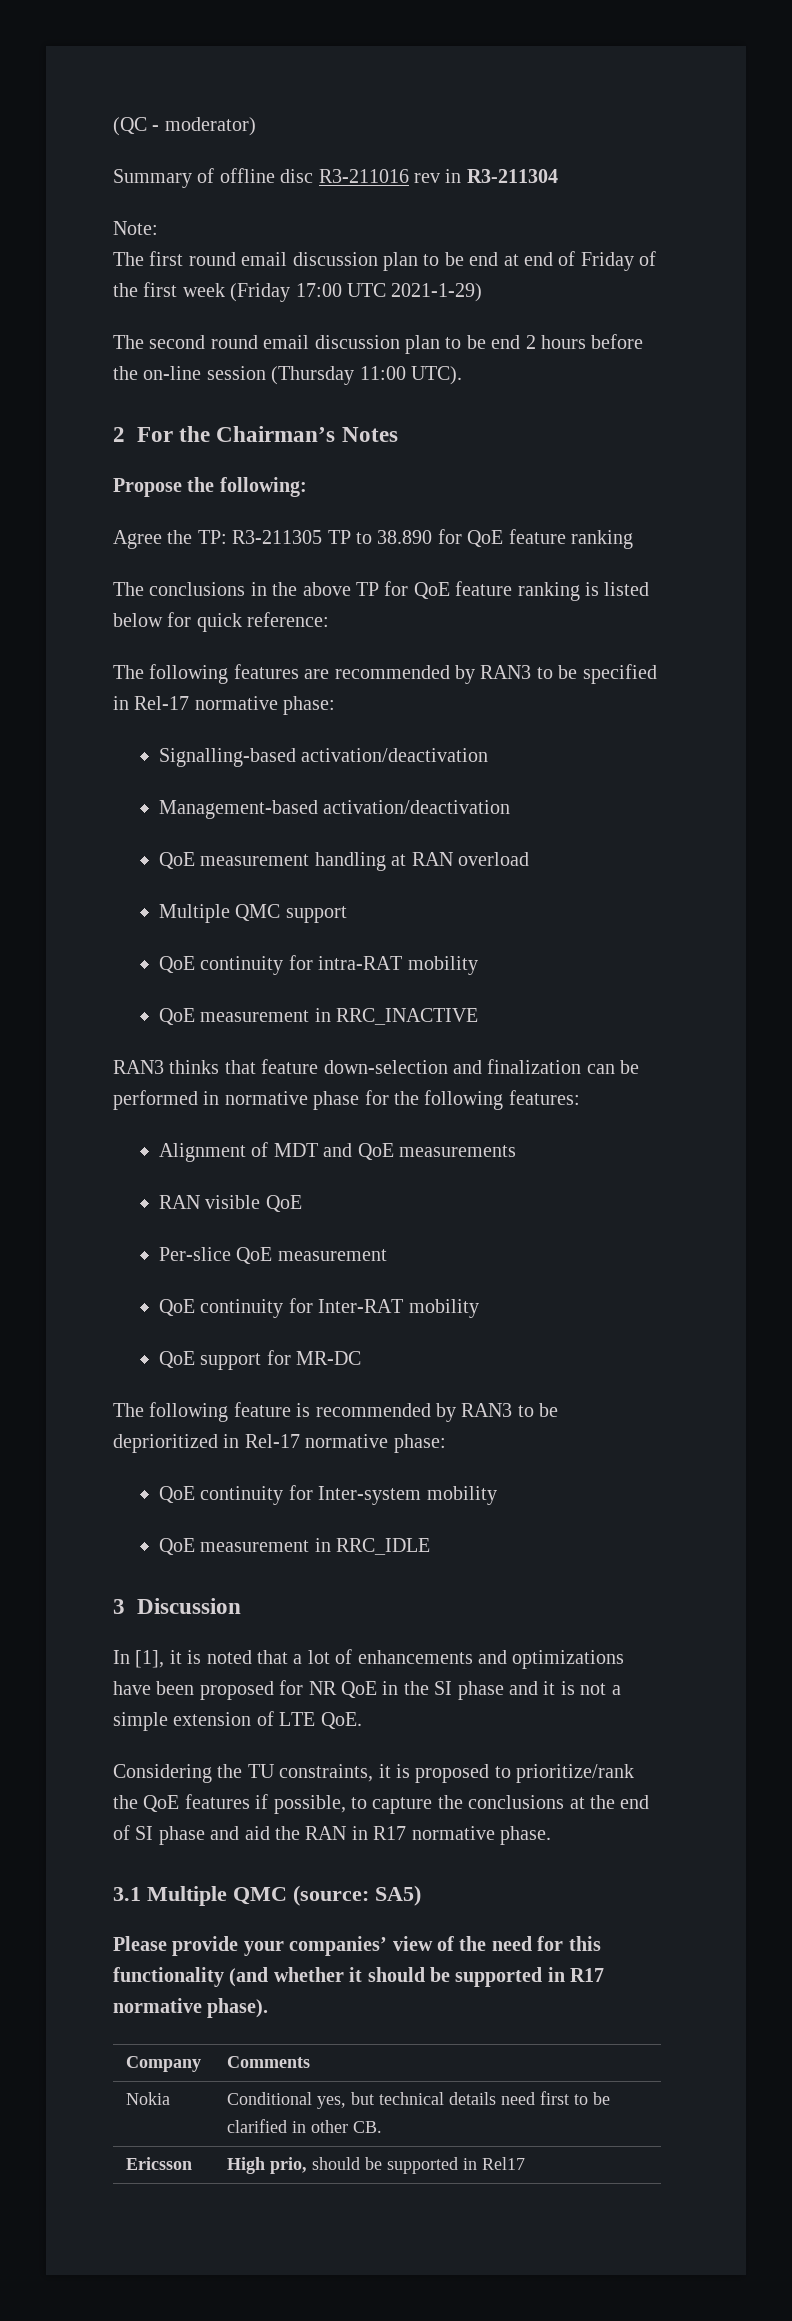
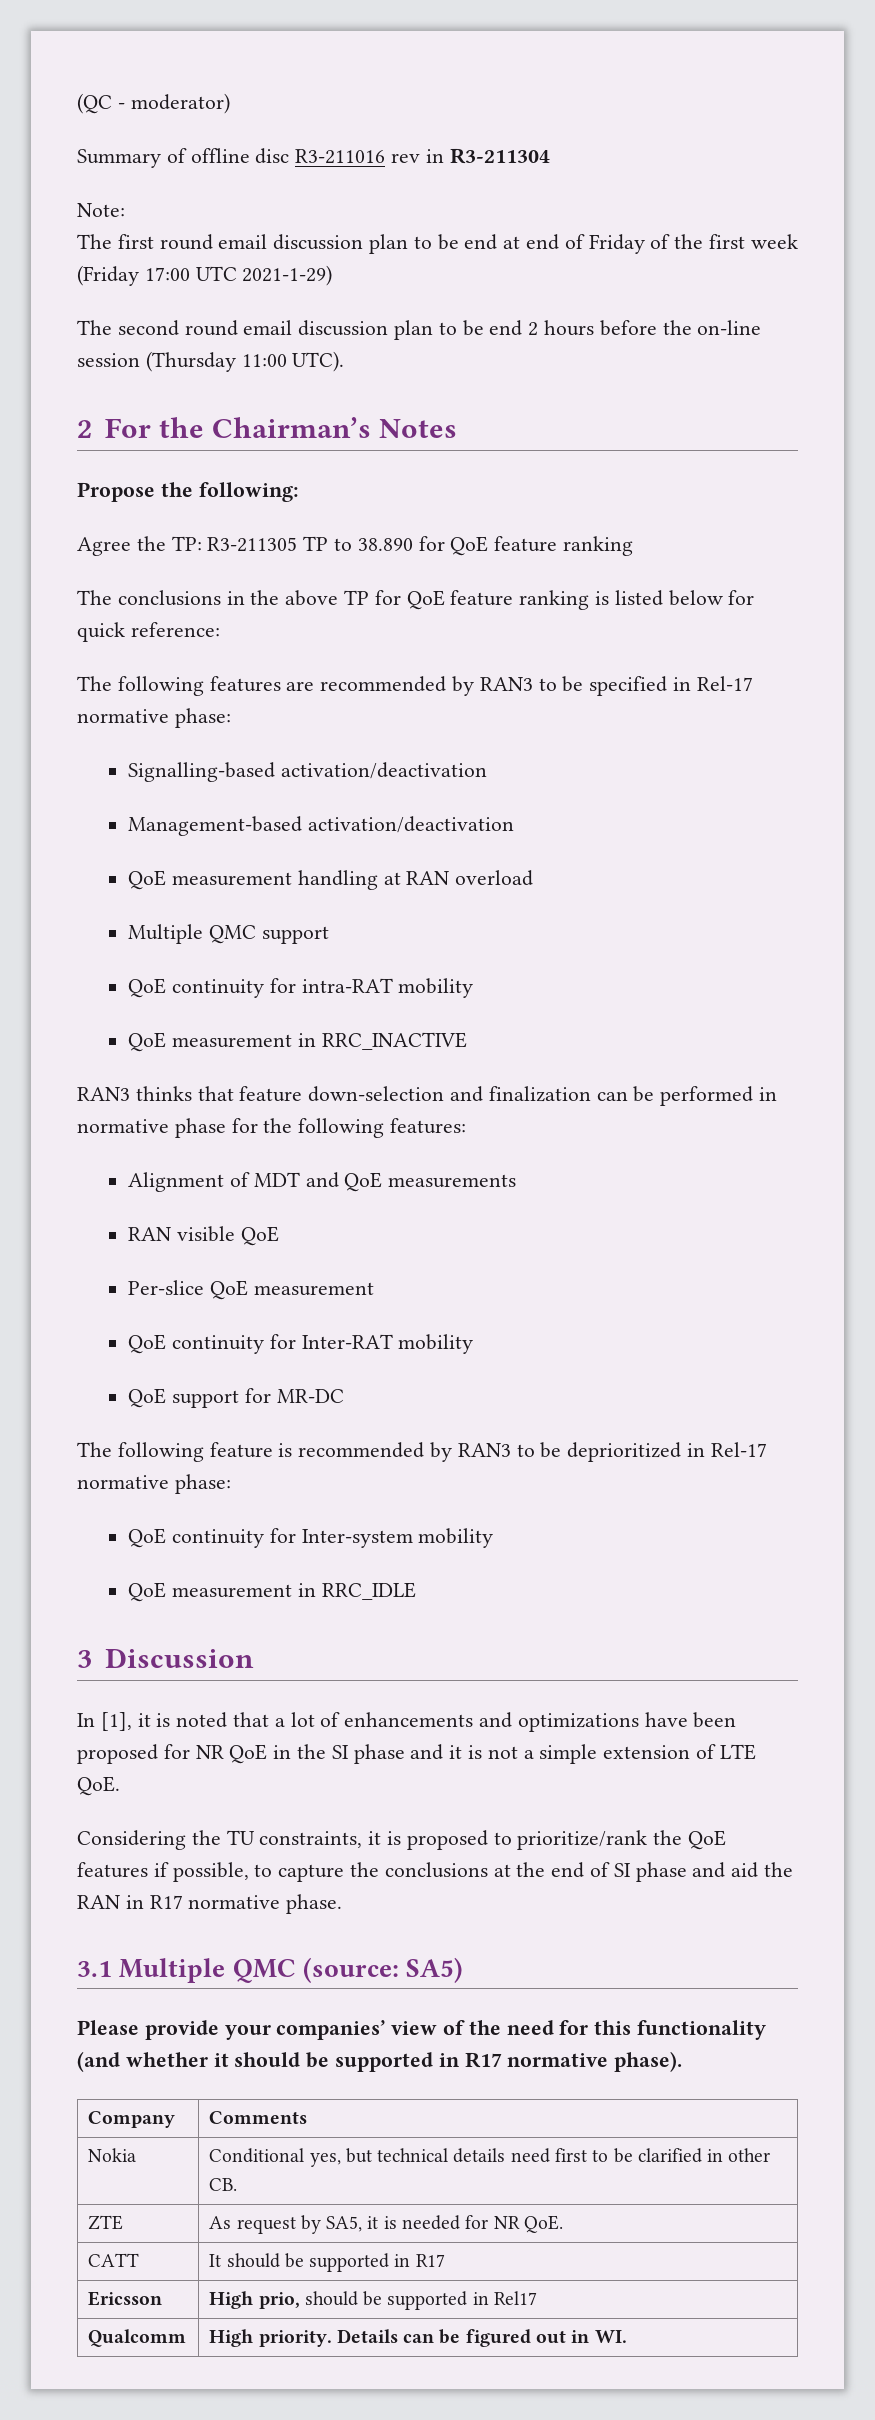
+ ZTE | As request by SA5, it is needed for NR QoE.
+ CATT | It should be supported in R17
+ Qualcomm | High priority. Details can be figured out in WI.

